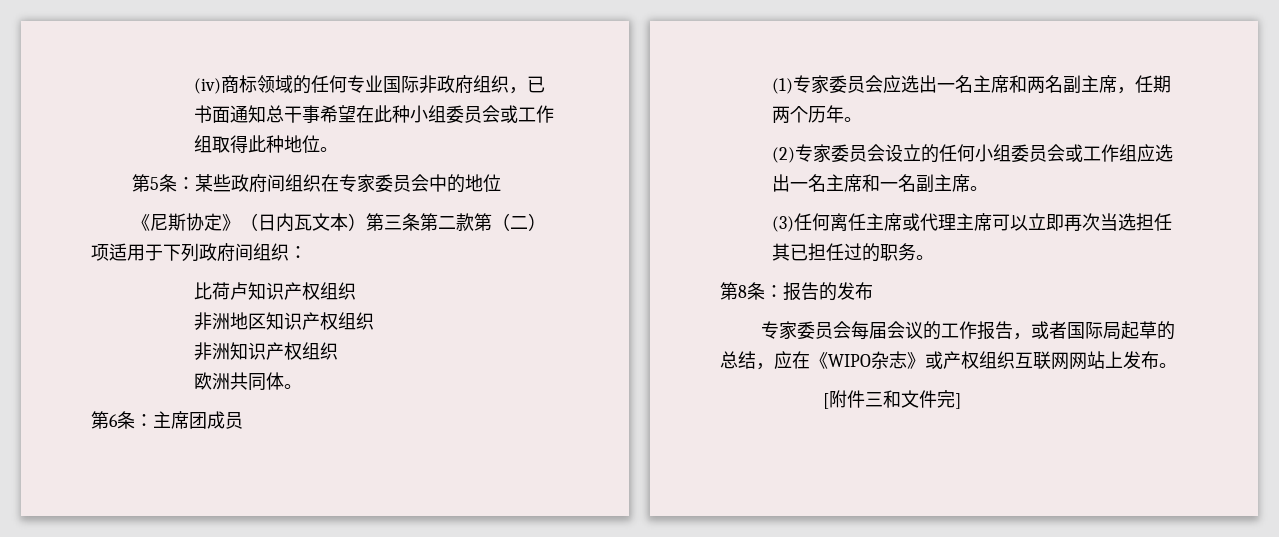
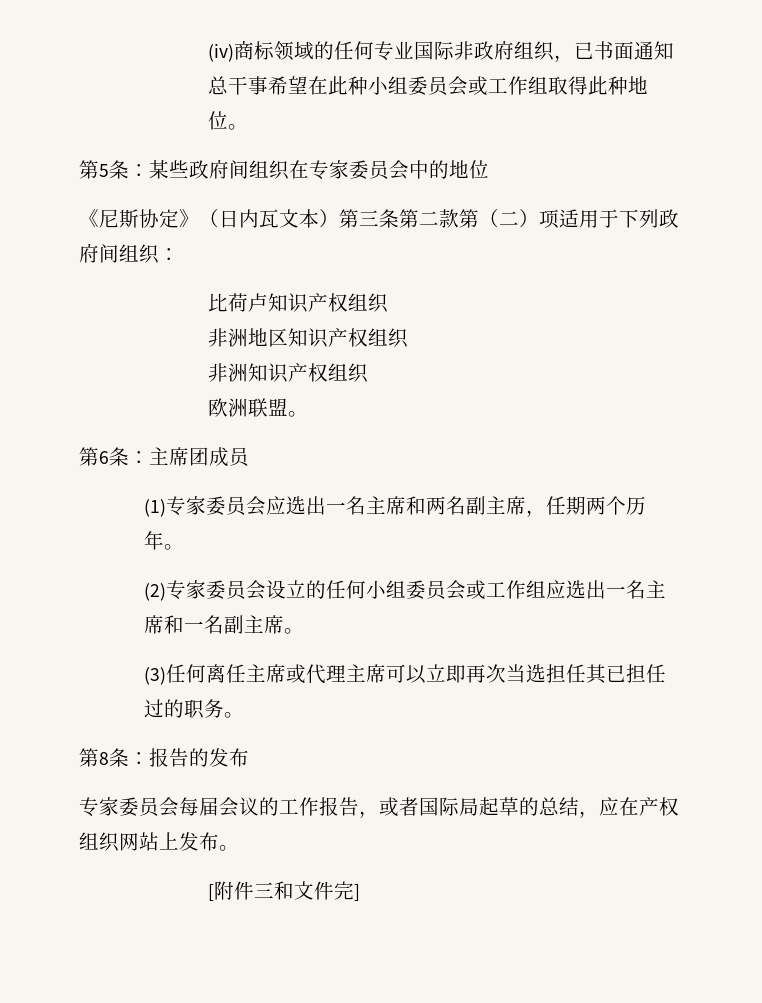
- 欧洲共同体。
+ 欧洲联盟。
- 专家委员会每届会议的工作报告，或者国际局起草的总结，应在《WIPO杂志》或产权组织互联网网站上发布。
+ 专家委员会每届会议的工作报告，或者国际局起草的总结，应在产权组织网站上发布。

